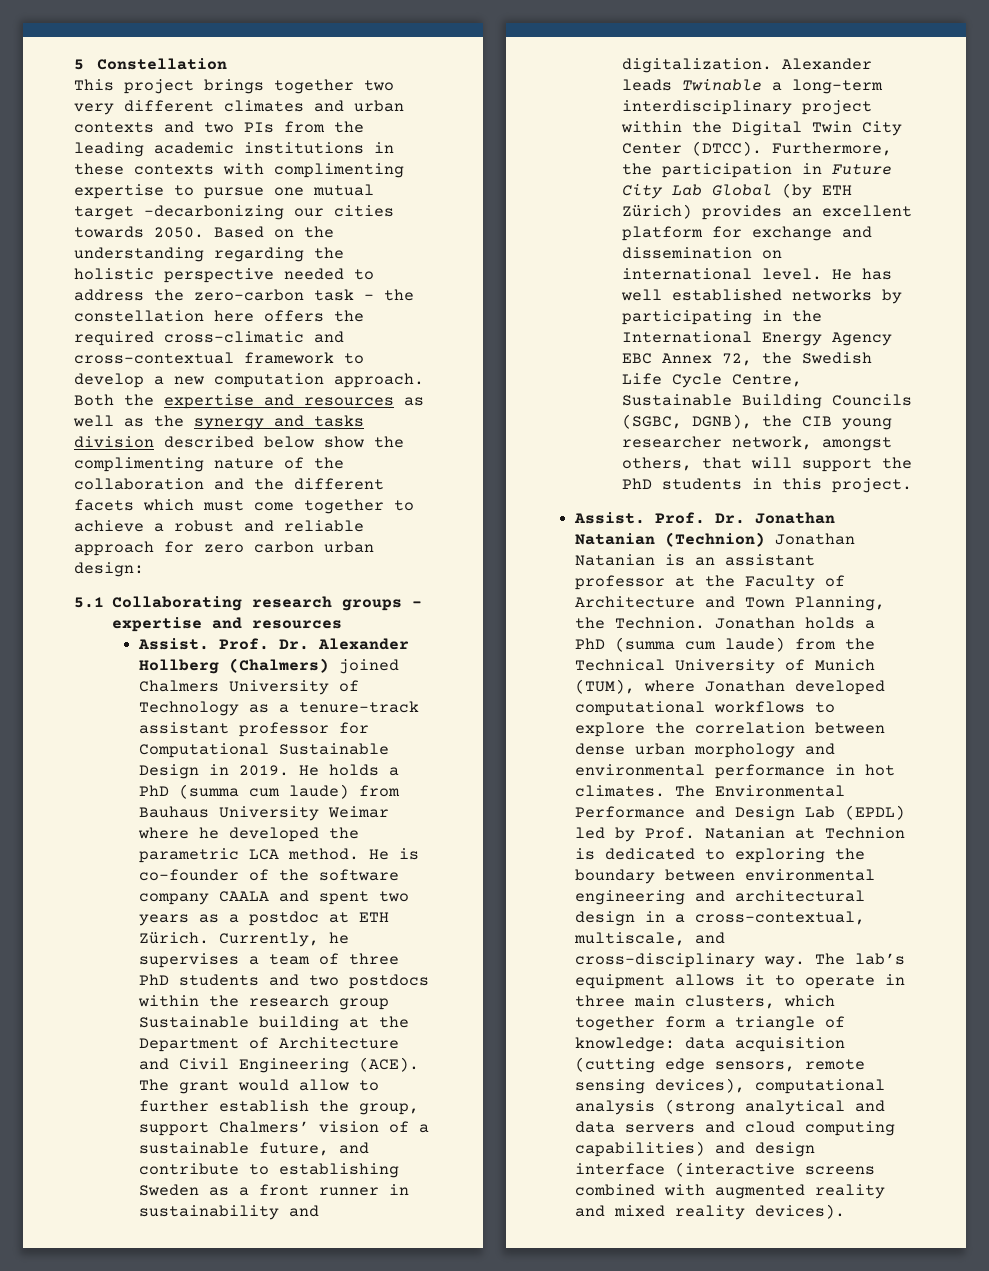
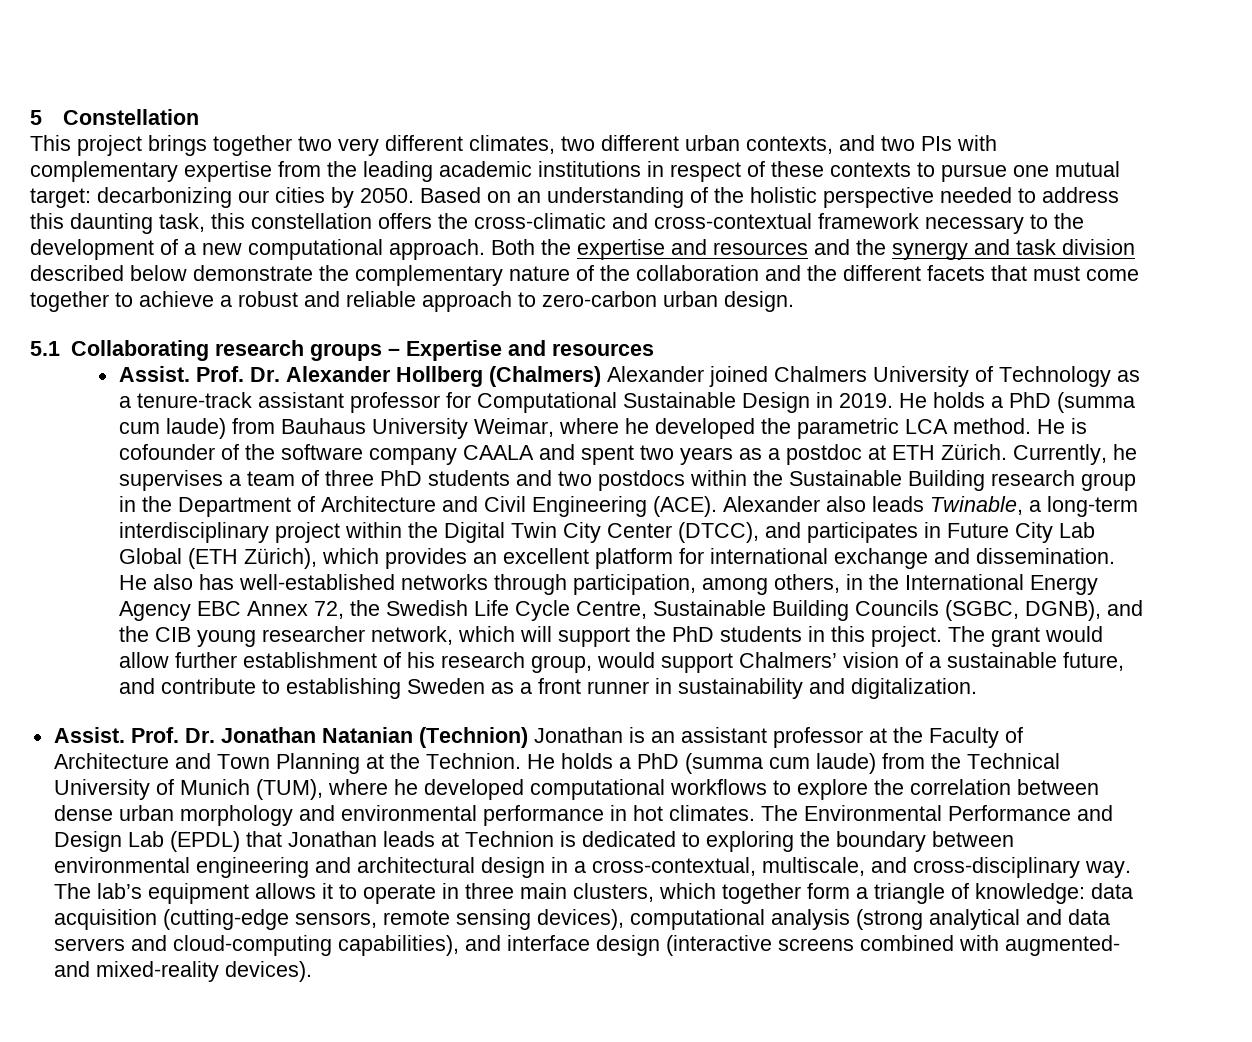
- This project brings together two very different climates and urban contexts and two PIs from the leading academic institutions in these contexts with complimenting expertise to pursue one mutual target -decarbonizing our cities towards 2050.
+ This project brings together two very different climates, two different urban contexts, and two PIs with complementary expertise from the leading academic institutions in respect of these contexts to pursue one mutual target: decarbonizing our cities by 2050.
- Based on the understanding regarding the holistic perspective needed to address the zero-carbon task – the constellation here offers the required cross-climatic and cross-contextual framework to develop a new computation approach.
+ Based on an understanding of the holistic perspective needed to address this daunting task, this constellation offers the cross-climatic and cross-contextual framework necessary to the development of a new computational approach.
- Both the expertise and resources as well as the synergy and tasks division described below show the complimenting nature of the collaboration and the different facets which must come together to achieve a robust and reliable approach for zero carbon urban design:
+ Both the expertise and resources and the synergy and task division described below demonstrate the complementary nature of the collaboration and the different facets that must come together to achieve a robust and reliable approach to zero-carbon urban design.
- 5.1 Collaborating research groups – expertise and resources
+ 5.1 Collaborating research groups – Expertise and resources
- Prof. Dr. Alexander Hollberg (Chalmers) joined Chalmers University of Technology as a tenure-track assistant professor for Computational Sustainable Design in 2019.
+ Prof. Dr. Alexander Hollberg (Chalmers) Alexander joined Chalmers University of Technology as a tenure-track assistant professor for Computational Sustainable Design in 2019.
- He holds a PhD (summa cum laude) from Bauhaus University Weimar where he developed the parametric LCA method.
+ He holds a PhD (summa cum laude) from Bauhaus University Weimar, where he developed the parametric LCA method.
- He is co-founder of the software company CAALA and spent two years as a postdoc at ETH Zürich.
+ He is cofounder of the software company CAALA and spent two years as a postdoc at ETH Zürich.
- Currently, he supervises a team of three PhD students and two postdocs within the research group Sustainable building at the Department of Architecture and Civil Engineering (ACE).
+ Currently, he supervises a team of three PhD students and two postdocs within the Sustainable Building research group in the Department of Architecture and Civil Engineering (ACE).
- The grant would allow to further establish the group, support Chalmers’ vision of a sustainable future, and contribute to establishing Sweden as a front runner in sustainability and digitalization. Alexander leads Twinable a long-term interdisciplinary project within the Digital Twin City Center (DTCC). Furthermore, the participation in Future City Lab Global (by ETH Zürich) provides an excellent platform for exchange and dissemination on international level. He has well established networks by participating in the International Energy Agency EBC Annex 72, the Swedish Life Cycle Centre, Sustainable Building Councils (SGBC, DGNB), the CIB young researcher network, amongst others, that will support the PhD students in this project.
+ Alexander also leads Twinable, a long-term interdisciplinary project within the Digital Twin City Center (DTCC), and participates in Future City Lab Global (ETH Zürich), which provides an excellent platform for international exchange and dissemination. He also has well-established networks through participation, among others, in the International Energy Agency EBC Annex 72, the Swedish Life Cycle Centre, Sustainable Building Councils (SGBC, DGNB), and the CIB young researcher network, which will support the PhD students in this project. The grant would allow further establishment of his research group, would support Chalmers’ vision of a sustainable future, and contribute to establishing Sweden as a front runner in sustainability and digitalization.
- Prof. Dr. Jonathan Natanian (Technion) Jonathan Natanian is an assistant professor at the Faculty of Architecture and Town Planning, the Technion.
+ Prof. Dr. Jonathan Natanian (Technion) Jonathan is an assistant professor at the Faculty of Architecture and Town Planning at the Technion.
- Jonathan holds a PhD (summa cum laude) from the Technical University of Munich (TUM), where Jonathan developed computational workflows to explore the correlation between dense urban morphology and environmental performance in hot climates.
+ He holds a PhD (summa cum laude) from the Technical University of Munich (TUM), where he developed computational workflows to explore the correlation between dense urban morphology and environmental performance in hot climates.
- The Environmental Performance and Design Lab (EPDL) led by Prof. Natanian at Technion is dedicated to exploring the boundary between environmental engineering and architectural design in a cross-contextual, multiscale, and cross-disciplinary way.
+ The Environmental Performance and Design Lab (EPDL) that Jonathan leads at Technion is dedicated to exploring the boundary between environmental engineering and architectural design in a cross-contextual, multiscale, and cross-disciplinary way.
- The lab’s equipment allows it to operate in three main clusters, which together form a triangle of knowledge: data acquisition (cutting edge sensors, remote sensing devices), computational analysis (strong analytical and data servers and cloud computing capabilities) and design interface (interactive screens combined with augmented reality and mixed reality devices).
+ The lab’s equipment allows it to operate in three main clusters, which together form a triangle of knowledge: data acquisition (cutting-edge sensors, remote sensing devices), computational analysis (strong analytical and data servers and cloud-computing capabilities), and interface design (interactive screens combined with augmented- and mixed-reality devices).

